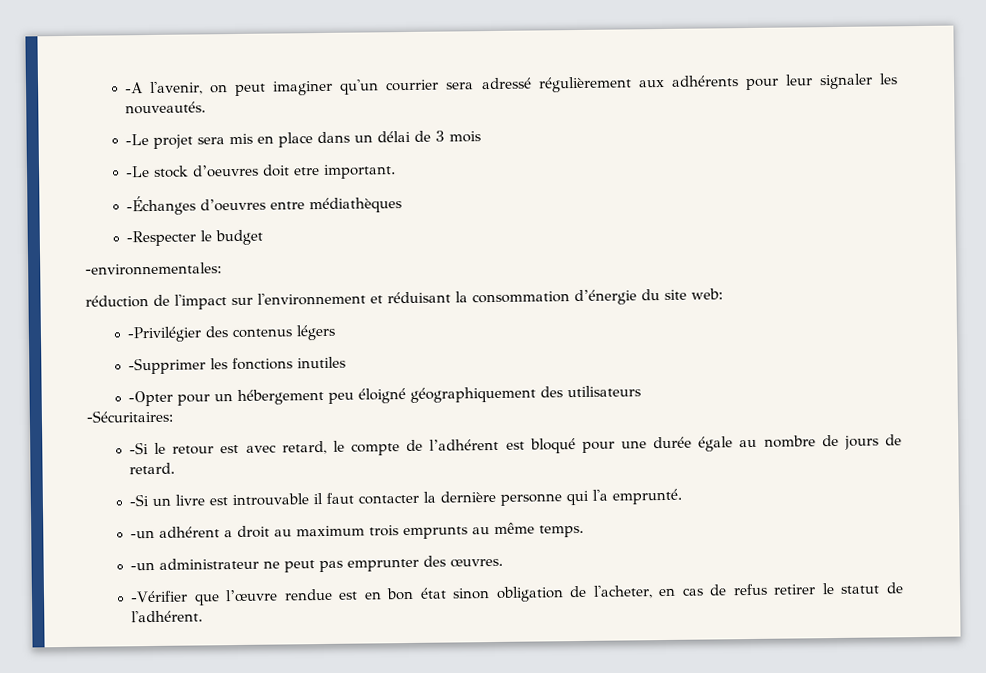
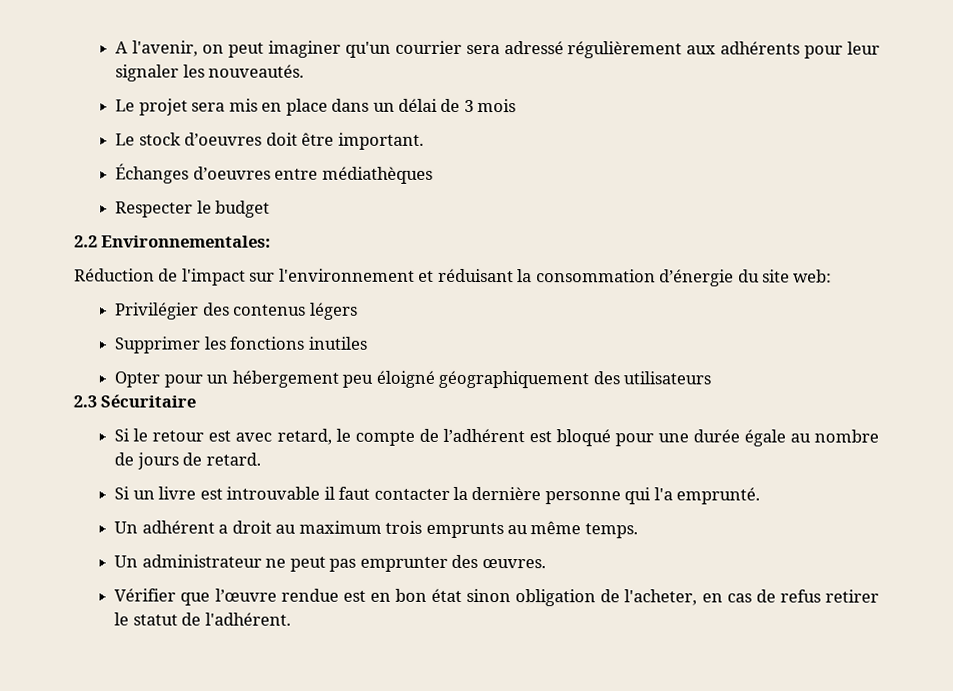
- -A l'avenir, on peut imaginer qu'un courrier sera adressé régulièrement aux adhérents pour leur signaler les nouveautés.
+ A l'avenir, on peut imaginer qu'un courrier sera adressé régulièrement aux adhérents pour leur signaler les nouveautés.
- -Le projet sera mis en place dans un délai de 3 mois
+ Le projet sera mis en place dans un délai de 3 mois
- -Le stock d’oeuvres doit etre important.
+ Le stock d’oeuvres doit être important.
- -Échanges d’oeuvres entre médiathèques
+ Échanges d’oeuvres entre médiathèques
- -Respecter le budget
+ Respecter le budget
- -environnementales:
- réduction de l'impact sur l'environnement et réduisant la consommation d’énergie du site web:
+ 2.2 Environnementales:
+ Réduction de l'impact sur l'environnement et réduisant la consommation d’énergie du site web:
- -Privilégier des contenus légers
+ Privilégier des contenus légers
- -Supprimer les fonctions inutiles
+ Supprimer les fonctions inutiles
- -Opter pour un hébergement peu éloigné géographiquement des utilisateurs
+ Opter pour un hébergement peu éloigné géographiquement des utilisateurs
- -Sécuritaires:
- -Si le retour est avec retard, le compte de l’adhérent est bloqué pour une durée égale au nombre de jours de retard.
+ 2.3 Sécuritaire
+ Si le retour est avec retard, le compte de l’adhérent est bloqué pour une durée égale au nombre de jours de retard.
- -Si un livre est introuvable il faut contacter la dernière personne qui l'a emprunté.
+ Si un livre est introuvable il faut contacter la dernière personne qui l'a emprunté.
- -un adhérent a droit au maximum trois emprunts au même temps.
+ Un adhérent a droit au maximum trois emprunts au même temps.
- -un administrateur ne peut pas emprunter des œuvres.
+ Un administrateur ne peut pas emprunter des œuvres.
- -Vérifier que l’œuvre rendue est en bon état sinon obligation de l'acheter, en cas de refus retirer le statut de l'adhérent.
+ Vérifier que l’œuvre rendue est en bon état sinon obligation de l'acheter, en cas de refus retirer le statut de l'adhérent.

